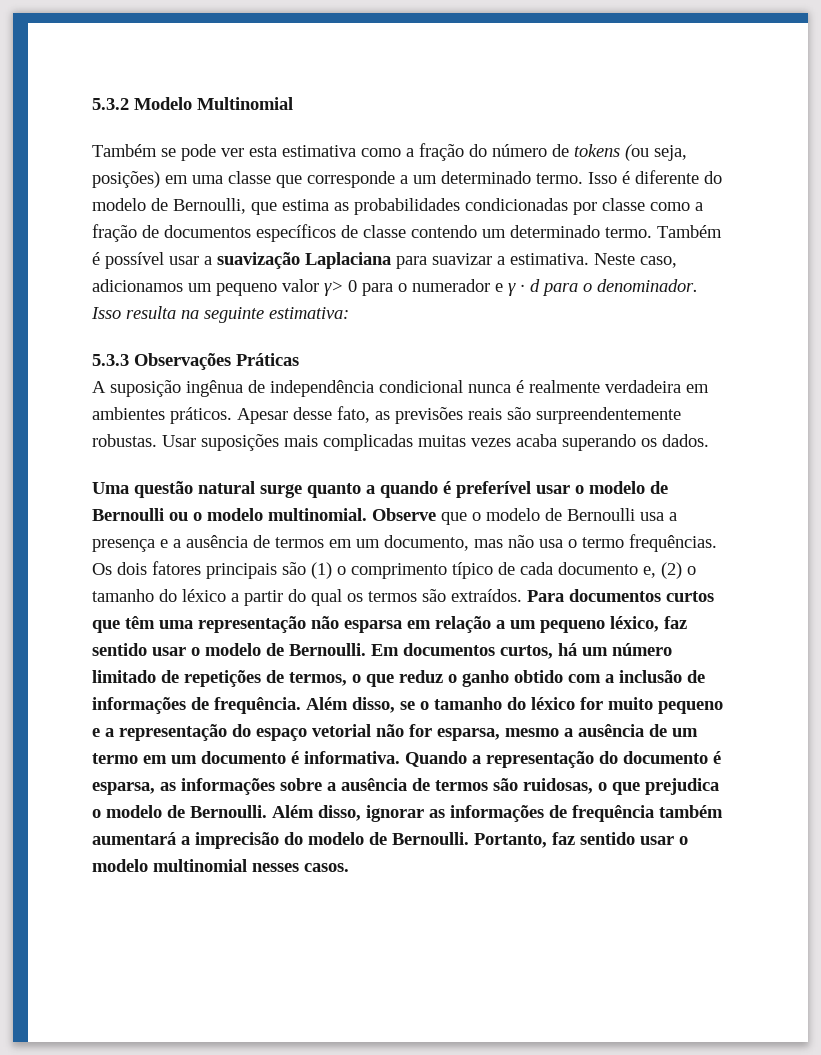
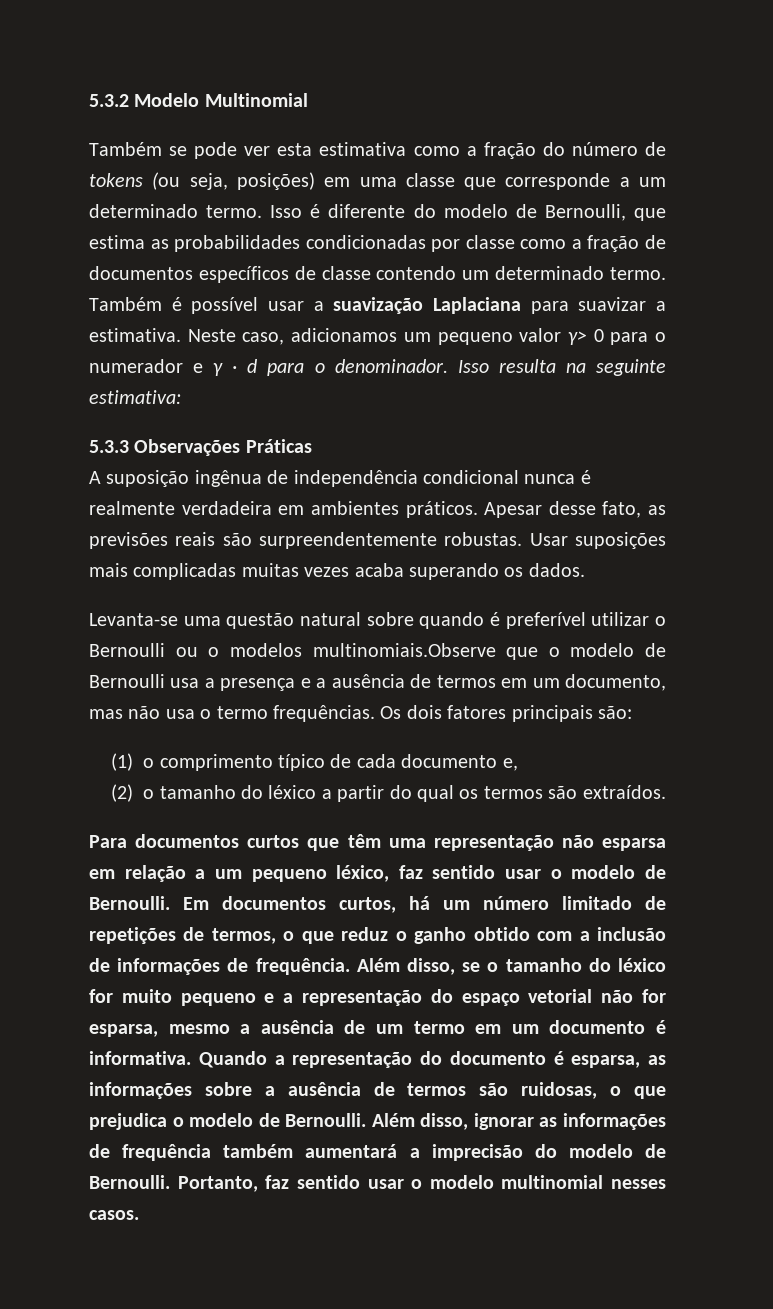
- Uma questão natural surge quanto a quando é preferível usar o modelo de Bernoulli ou o modelo multinomial. Observe que o modelo de Bernoulli usa a presença e a ausência de termos em um documento, mas não usa o termo frequências.
+ Levanta-se uma questão natural sobre quando é preferível utilizar o Bernoulli ou o modelos multinomiais.Observe que o modelo de Bernoulli usa a presença e a ausência de termos em um documento, mas não usa o termo frequências.
- Os dois fatores principais são (1) o comprimento típico de cada documento e, (2) o tamanho do léxico a partir do qual os termos são extraídos. Para documentos curtos que têm uma representação não esparsa em relação a um pequeno léxico, faz sentido usar o modelo de Bernoulli.
+ Os dois fatores principais são:
+ (1) o comprimento típico de cada documento e,
+ (2) o tamanho do léxico a partir do qual os termos são extraídos.
+ Para documentos curtos que têm uma representação não esparsa em relação a um pequeno léxico, faz sentido usar o modelo de Bernoulli.

